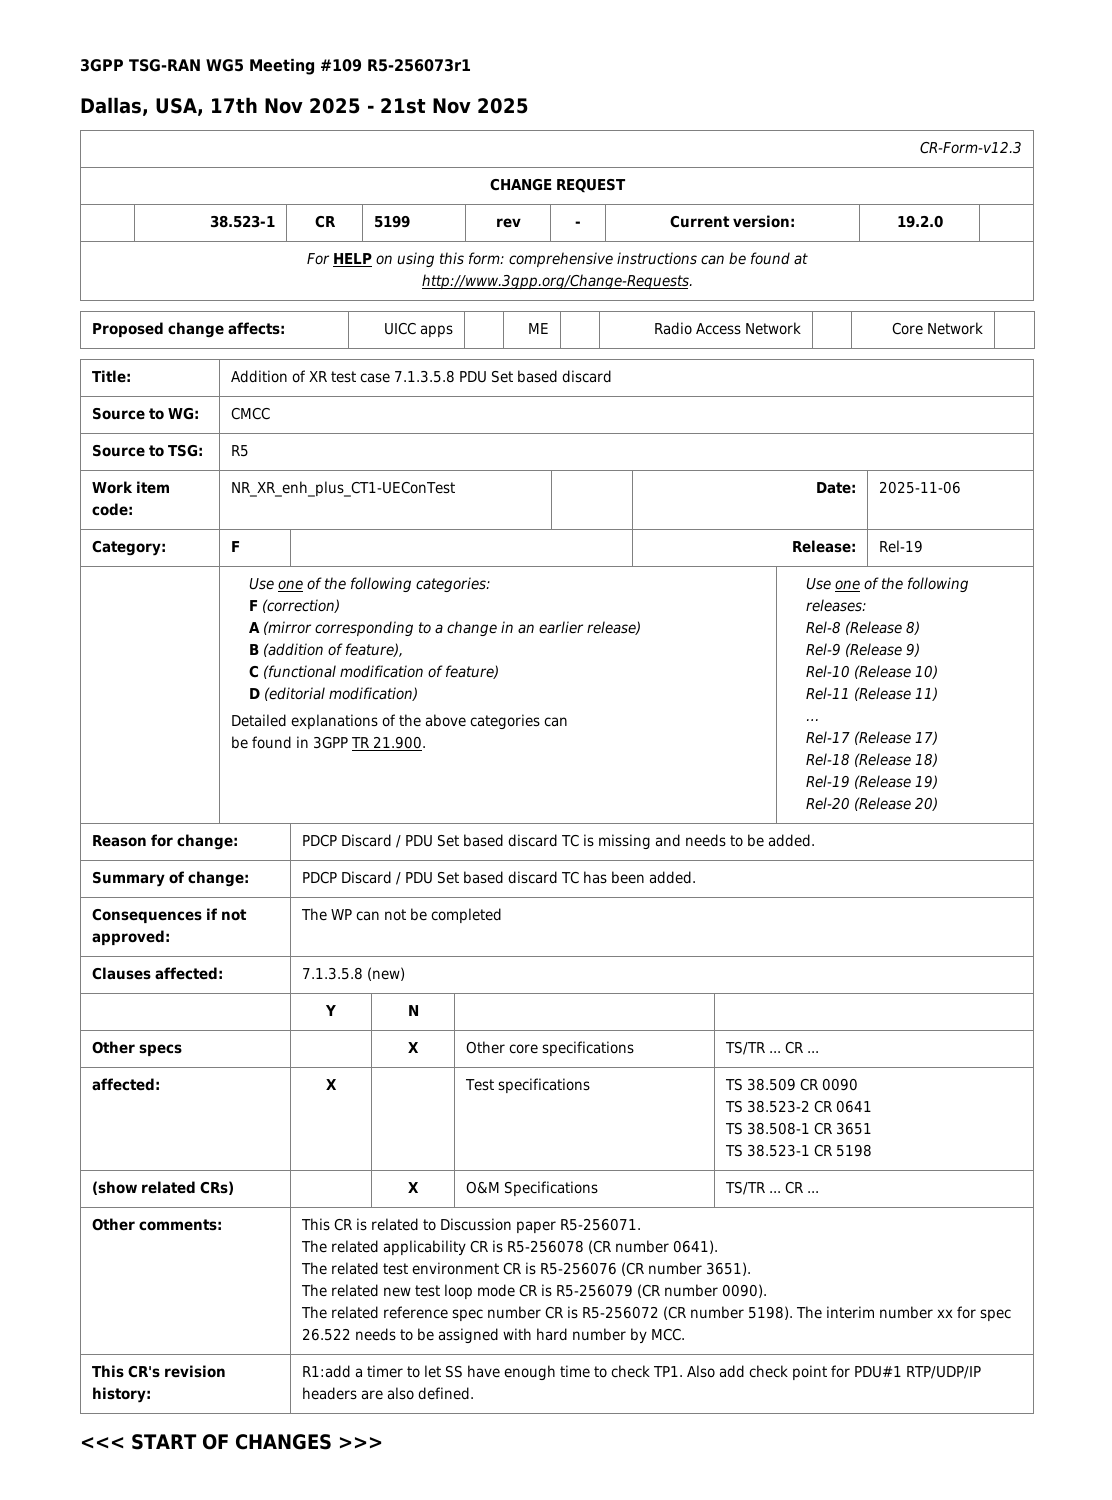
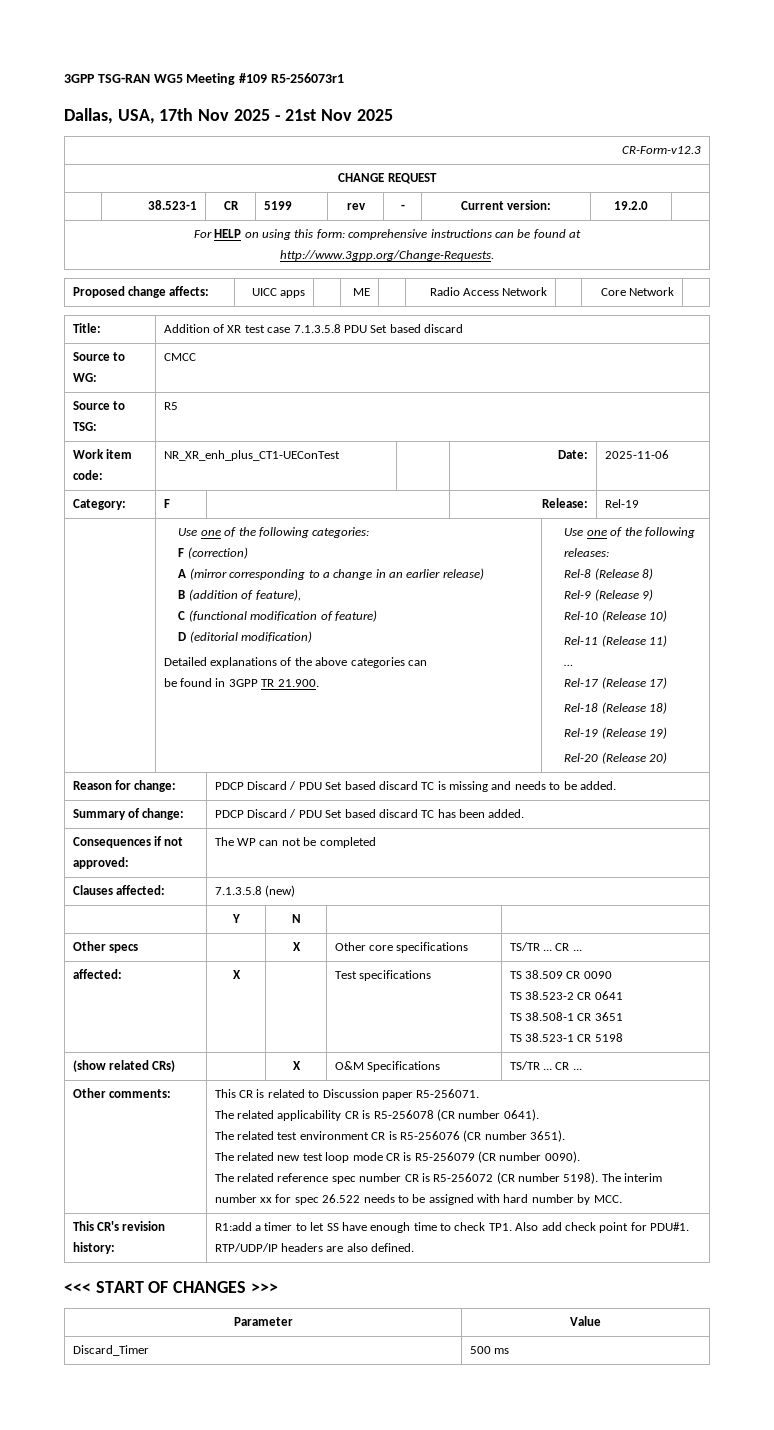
- This CR's revision history: | R1:add a timer to let SS have enough time to check TP1. Also add check point for PDU#1 RTP/UDP/IP headers are also defined.
+ This CR's revision history: | R1:add a timer to let SS have enough time to check TP1. Also add check point for PDU#1. RTP/UDP/IP headers are also defined.
+ Parameter | Value
+ Discard_Timer | 500 ms

